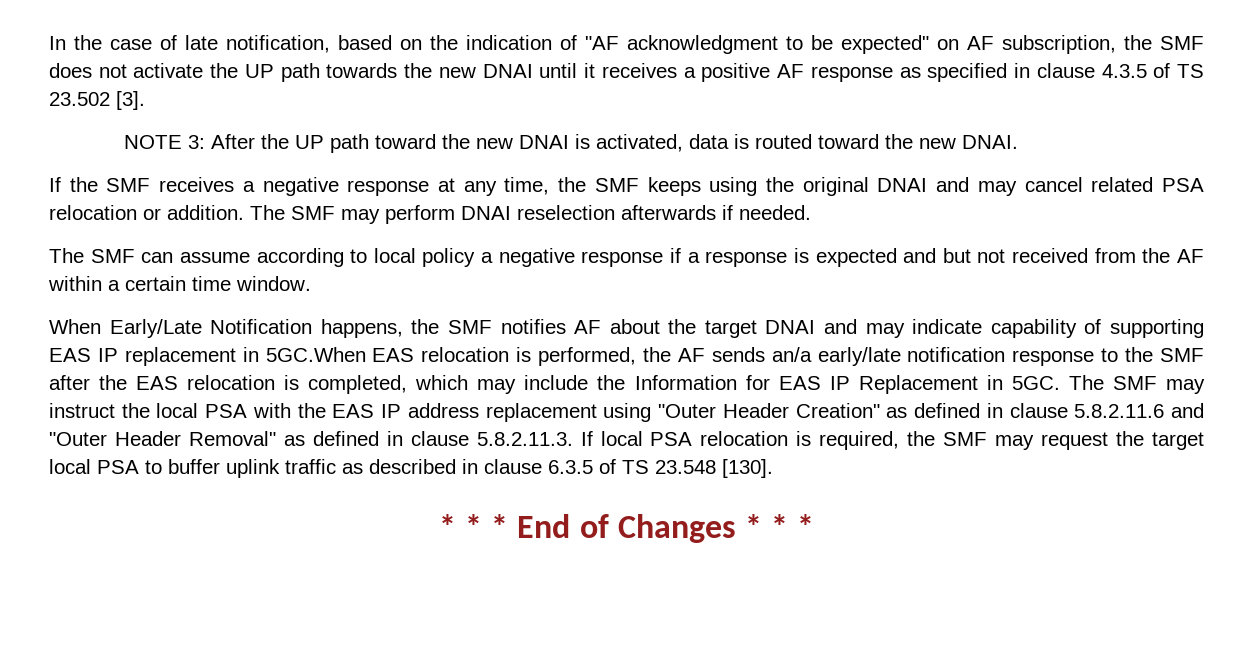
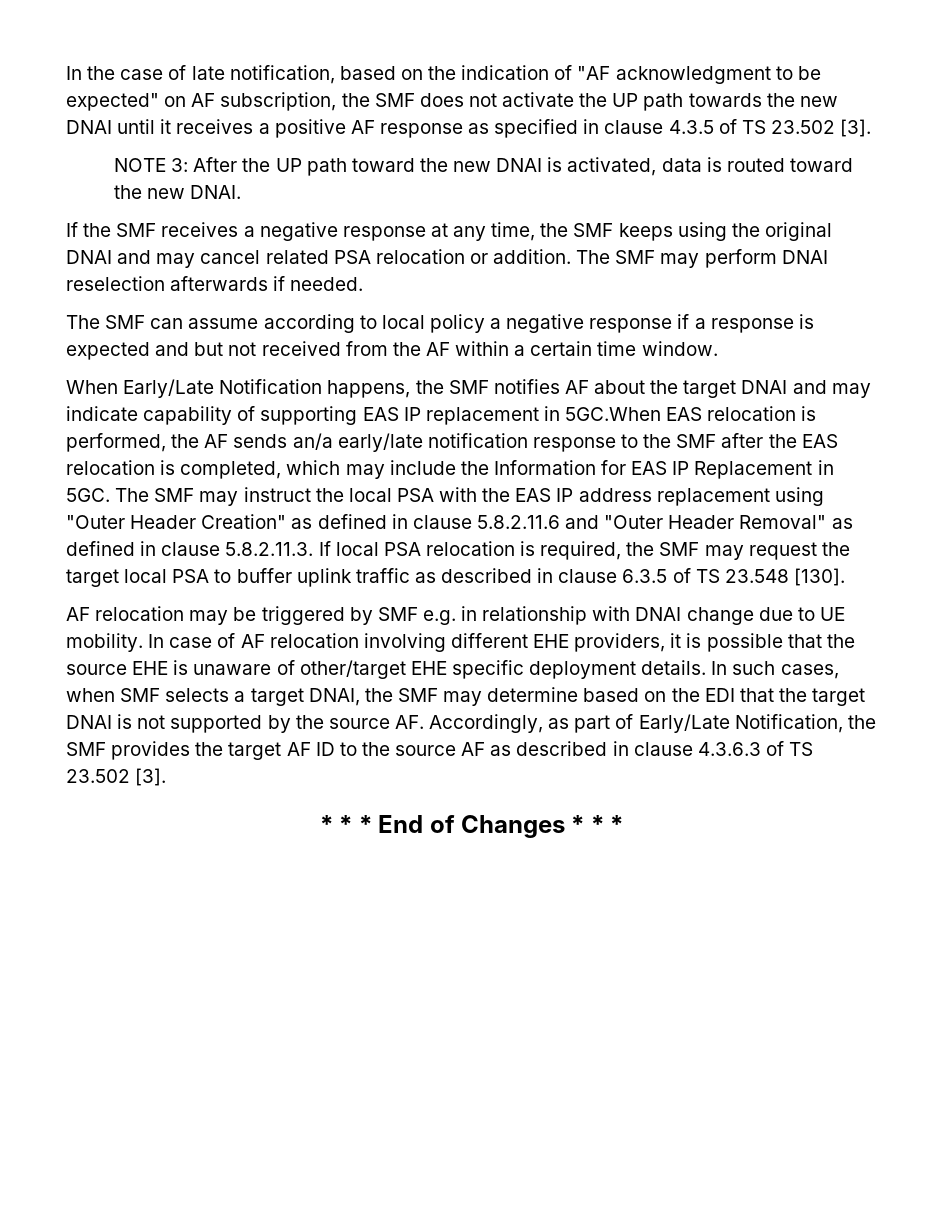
+ AF relocation may be triggered by SMF e.g. in relationship with DNAI change due to UE mobility. In case of AF relocation involving different EHE providers, it is possible that the source EHE is unaware of other/target EHE specific deployment details. In such cases, when SMF selects a target DNAI, the SMF may determine based on the EDI that the target DNAI is not supported by the source AF. Accordingly, as part of Early/Late Notification, the SMF provides the target AF ID to the source AF as described in clause 4.3.6.3 of TS 23.502 [3].

